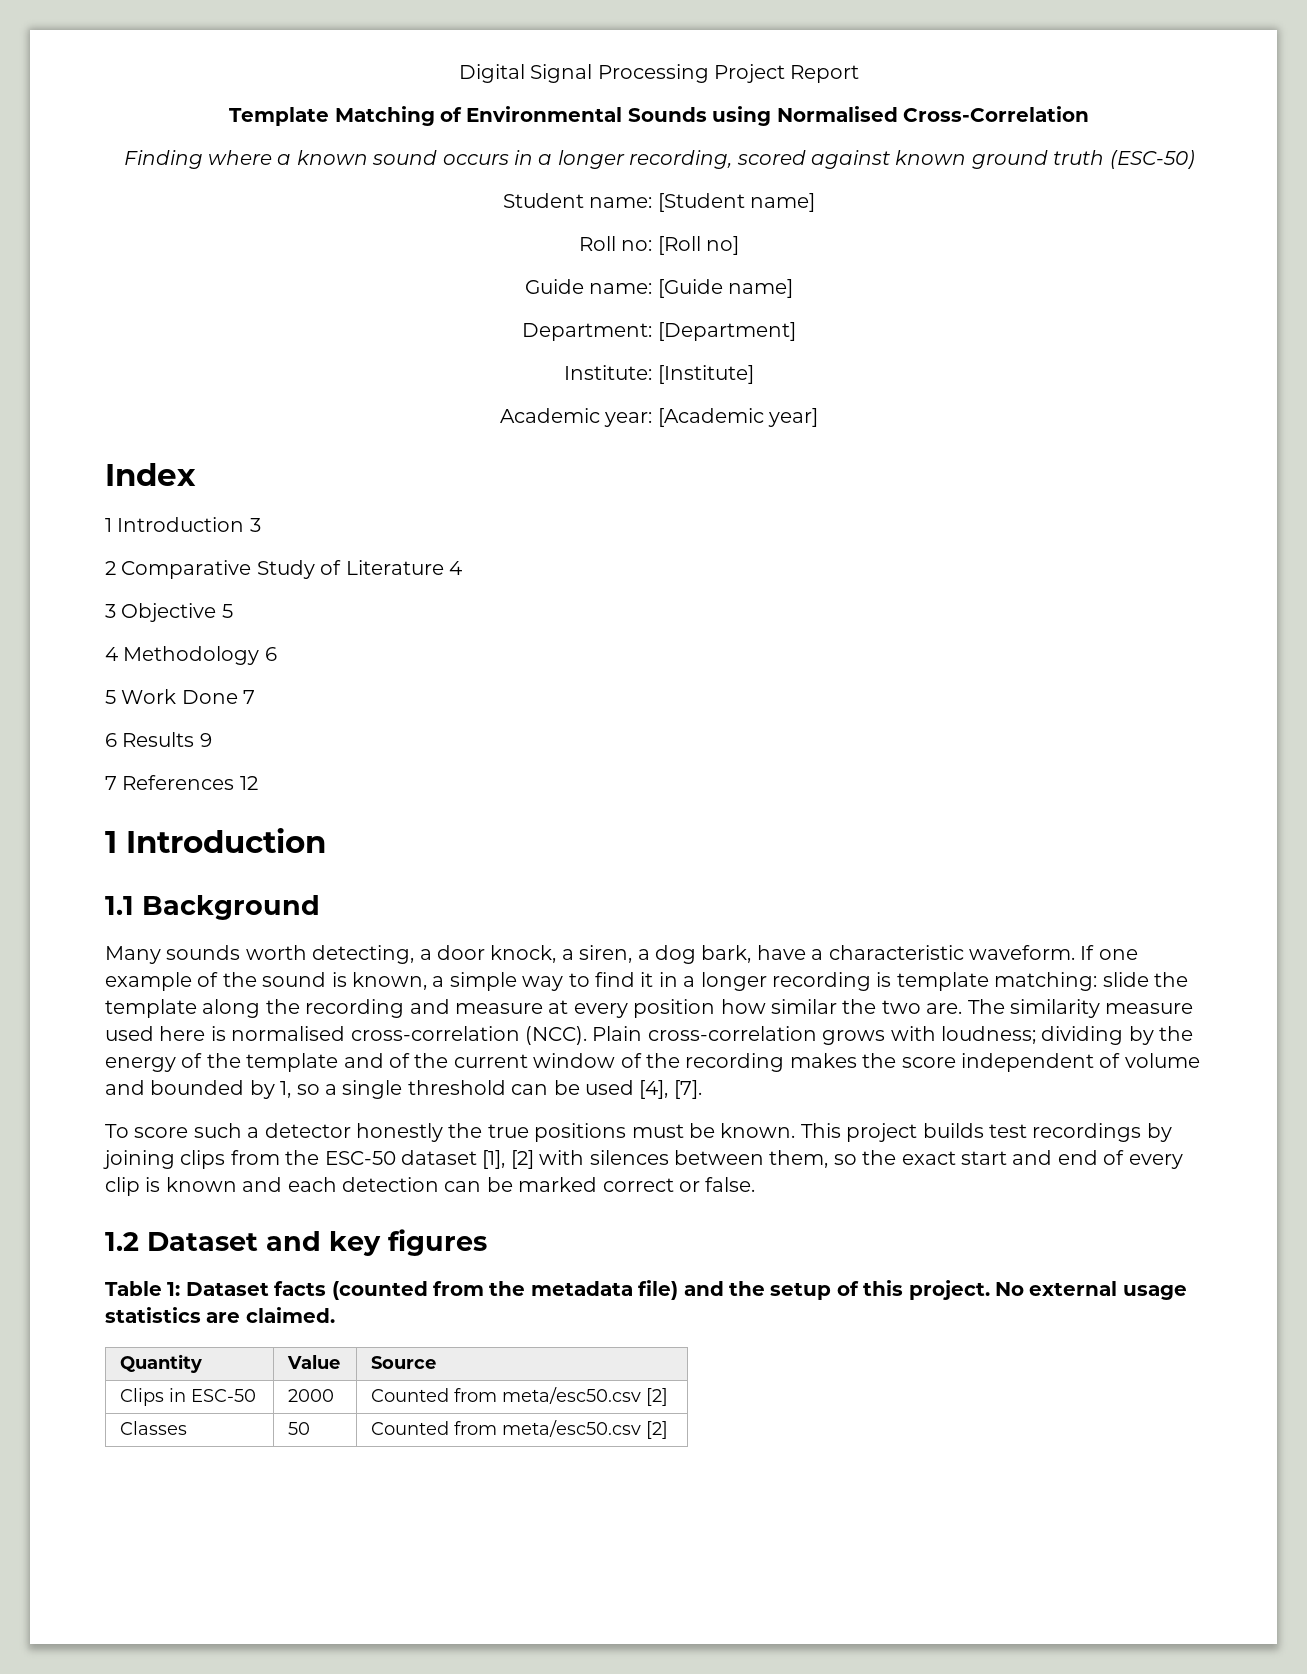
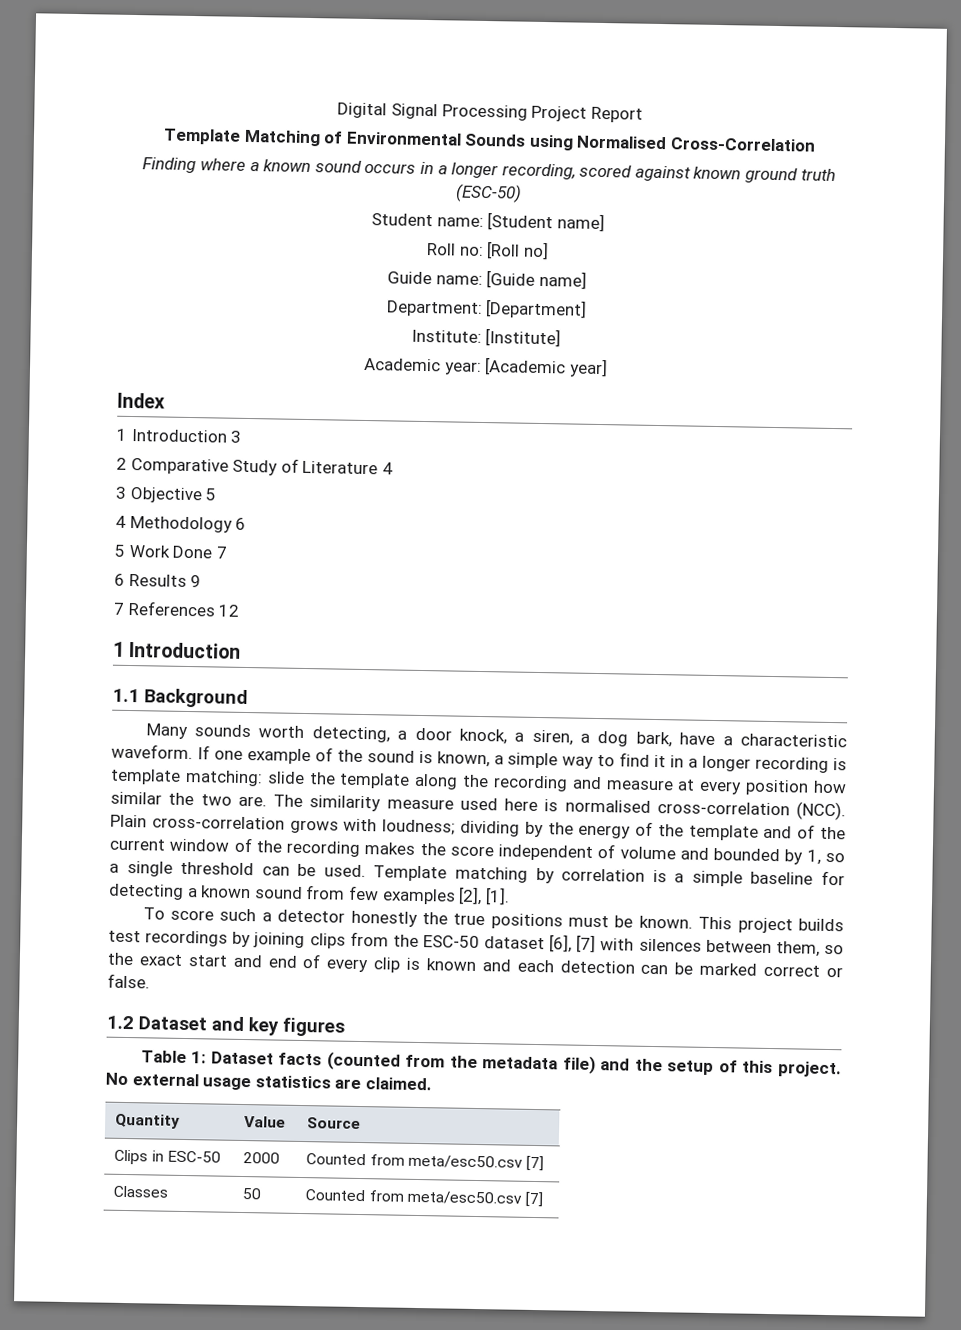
- Plain cross-correlation grows with loudness; dividing by the energy of the template and of the current window of the recording makes the score independent of volume and bounded by 1, so a single threshold can be used [4], [7].
+ Plain cross-correlation grows with loudness; dividing by the energy of the template and of the current window of the recording makes the score independent of volume and bounded by 1, so a single threshold can be used. Template matching by correlation is a simple baseline for detecting a known sound from few examples [2], [1].
- This project builds test recordings by joining clips from the ESC-50 dataset [1], [2] with silences between them, so the exact start and end of every clip is known and each detection can be marked correct or false.
+ This project builds test recordings by joining clips from the ESC-50 dataset [6], [7] with silences between them, so the exact start and end of every clip is known and each detection can be marked correct or false.
- Clips in ESC-50 | 2000 | Counted from meta/esc50.csv [2]
+ Clips in ESC-50 | 2000 | Counted from meta/esc50.csv [7]
- Classes | 50 | Counted from meta/esc50.csv [2]
+ Classes | 50 | Counted from meta/esc50.csv [7]

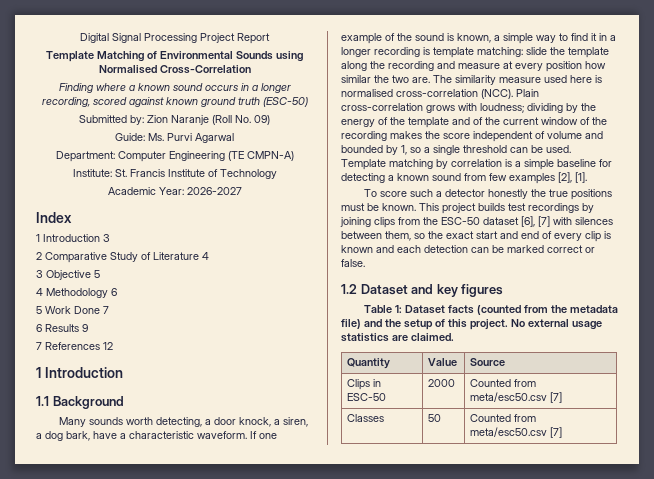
- Student name: [Student name]
- Roll no: [Roll no]
- Guide name: [Guide name]
- Department: [Department]
- Institute: [Institute]
- Academic year: [Academic year]
+ Submitted by: Zion Naranje (Roll No. 09)
+ Guide: Ms. Purvi Agarwal
+ Department: Computer Engineering (TE CMPN-A)
+ Institute: St. Francis Institute of Technology
+ Academic Year: 2026-2027

